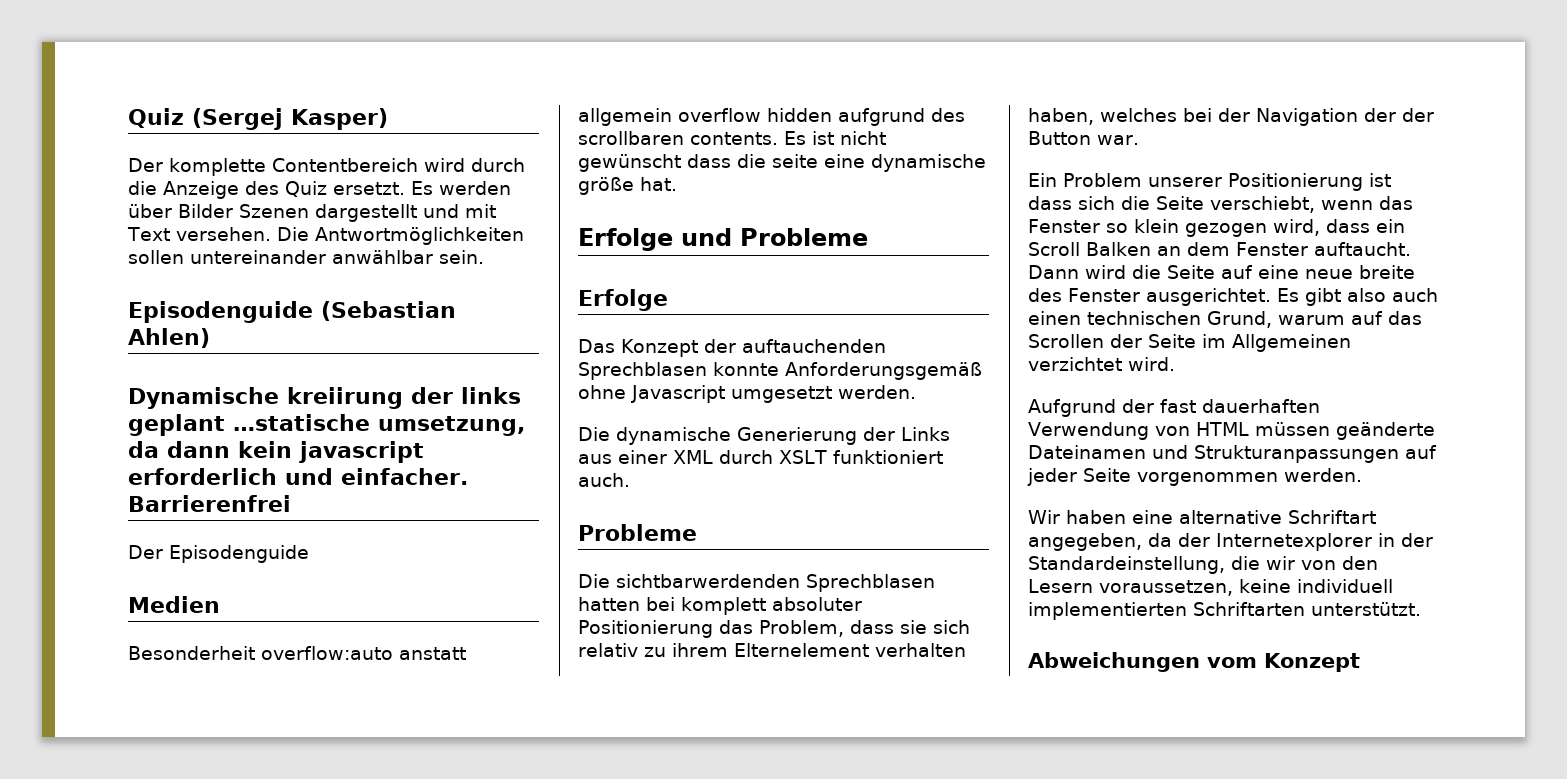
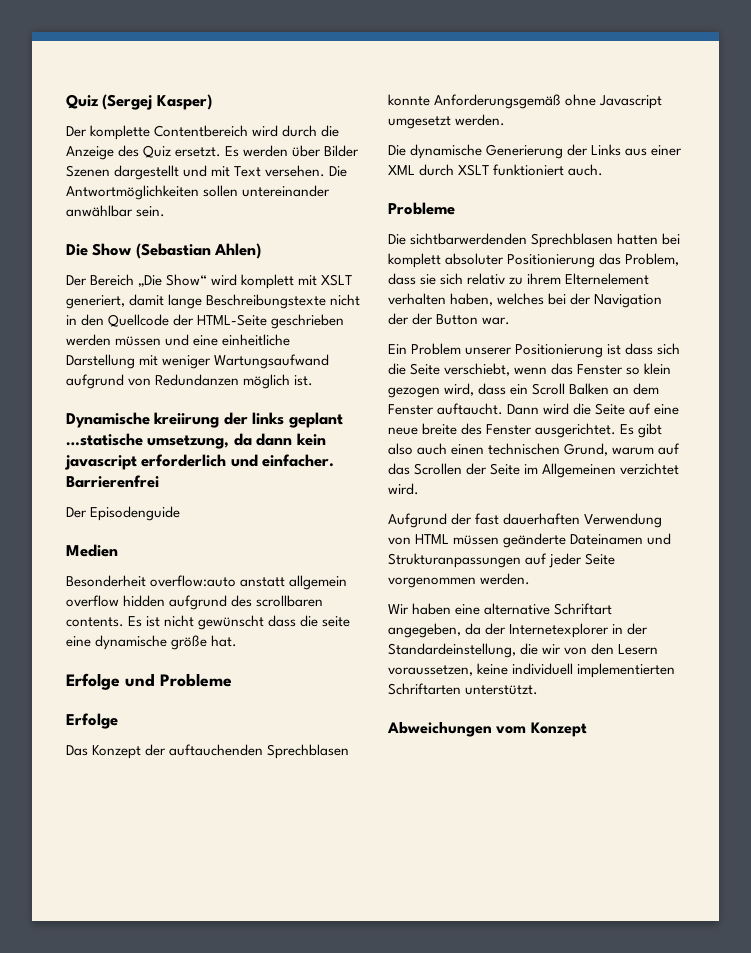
- Episodenguide (Sebastian Ahlen)
+ Die Show (Sebastian Ahlen)
+ Der Bereich „Die Show“ wird komplett mit XSLT generiert, damit lange Beschreibungstexte nicht in den Quellcode der HTML-Seite geschrieben werden müssen und eine einheitliche Darstellung mit weniger Wartungsaufwand aufgrund von Redundanzen möglich ist.

